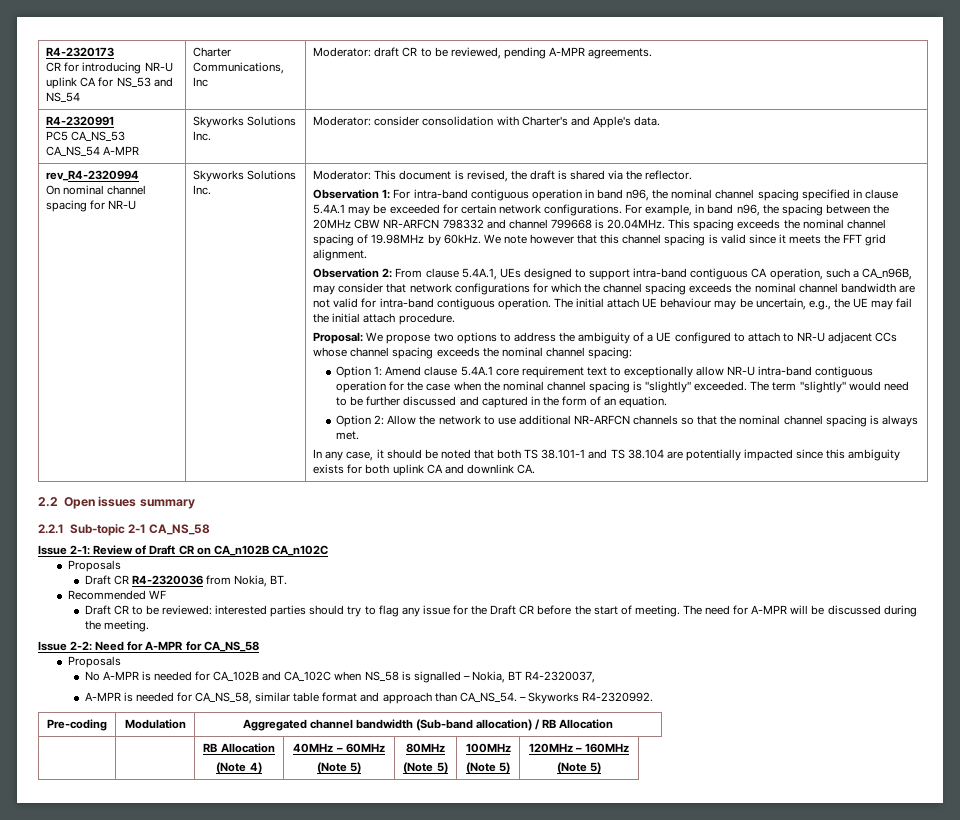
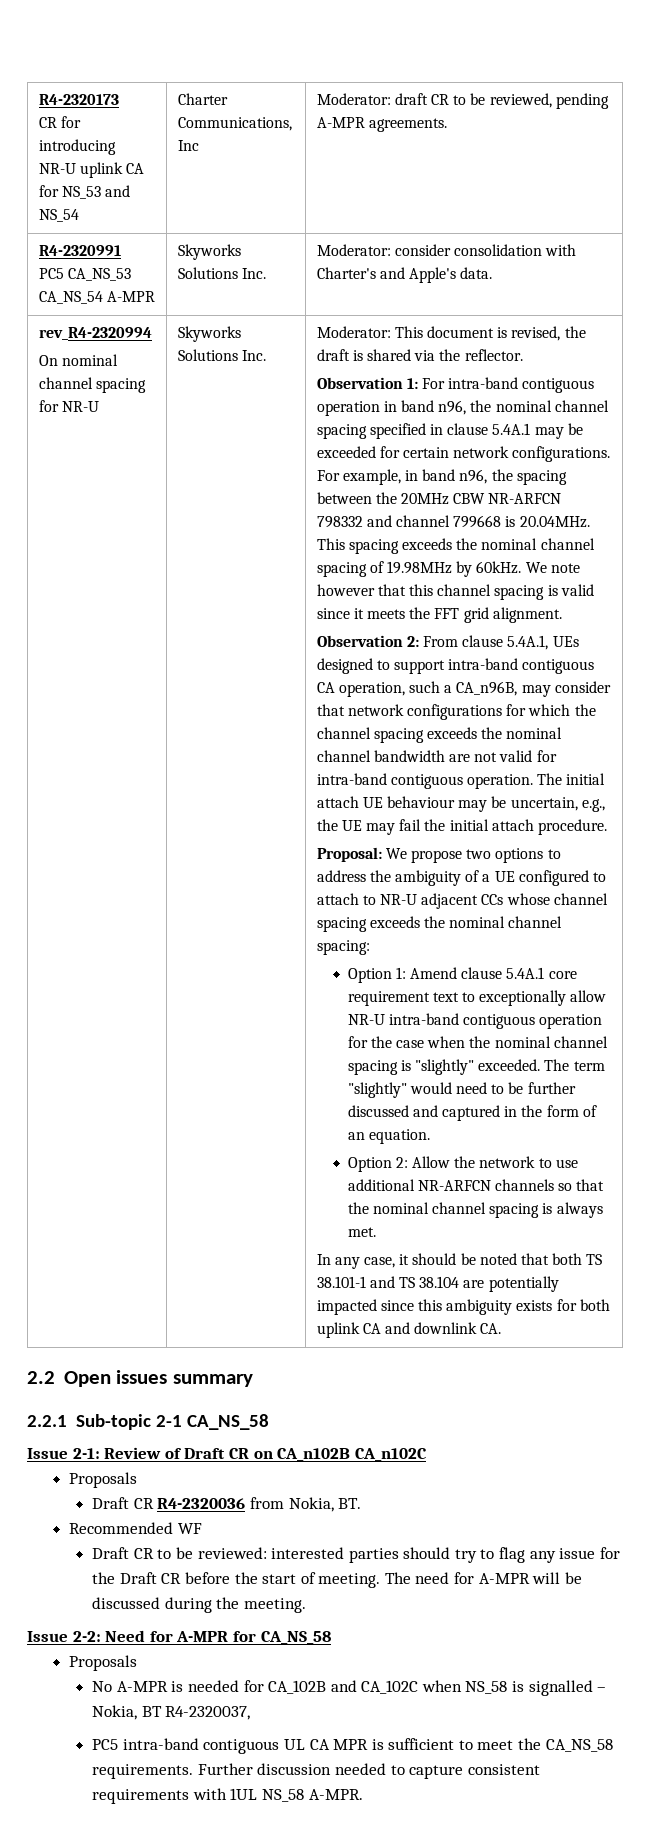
- A-MPR is needed for CA_NS_58, similar table format and approach than CA_NS_54. – Skyworks R4-2320992.
- Pre-coding | Modulation | Aggregated channel bandwidth (Sub-band allocation) / RB Allocation
- | | RB Allocation
- (Note 4) | 40MHz – 60MHz
- (Note 5) | 80MHz
- (Note 5) | 100MHz
- (Note 5) | 120MHz – 160MHz
- (Note 5)
+ PC5 intra-band contiguous UL CA MPR is sufficient to meet the CA_NS_58 requirements. Further discussion needed to capture consistent requirements with 1UL NS_58 A-MPR.

